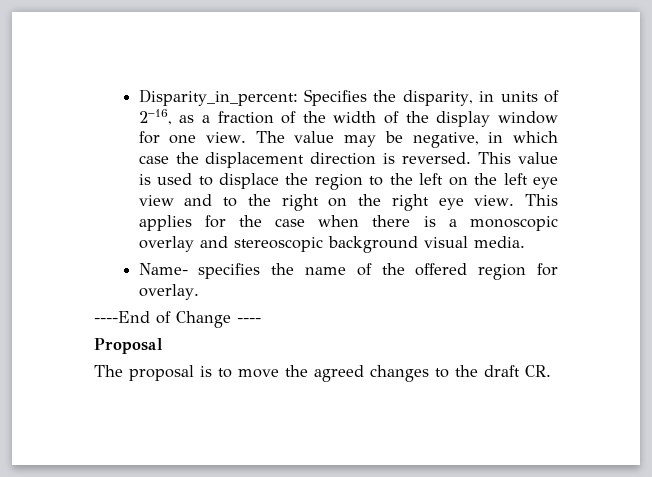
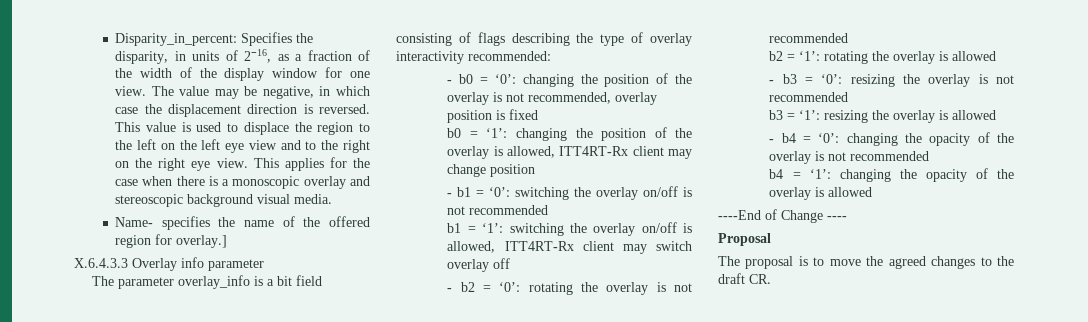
- Name- specifies the name of the offered region for overlay.
+ Name- specifies the name of the offered region for overlay.]
+ X.6.4.3.3 Overlay info parameter
+ The parameter overlay_info is a bit field consisting of flags describing the type of overlay interactivity recommended:
+ - b0 = ‘0’: changing the position of the overlay is not recommended, overlay position is fixed
+ b0 = ‘1’: changing the position of the overlay is allowed, ITT4RT-Rx client may change position
+ - b1 = ‘0’: switching the overlay on/off is not recommended
+ b1 = ‘1’: switching the overlay on/off is allowed, ITT4RT-Rx client may switch overlay off
+ - b2 = ‘0’: rotating the overlay is not recommended
+ b2 = ‘1’: rotating the overlay is allowed
+ - b3 = ‘0’: resizing the overlay is not recommended
+ b3 = ‘1’: resizing the overlay is allowed
+ - b4 = ‘0’: changing the opacity of the overlay is not recommended
+ b4 = ‘1’: changing the opacity of the overlay is allowed

